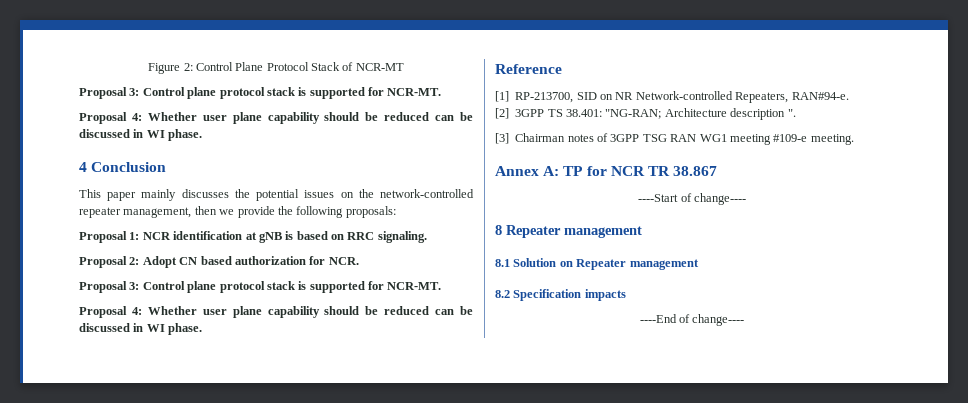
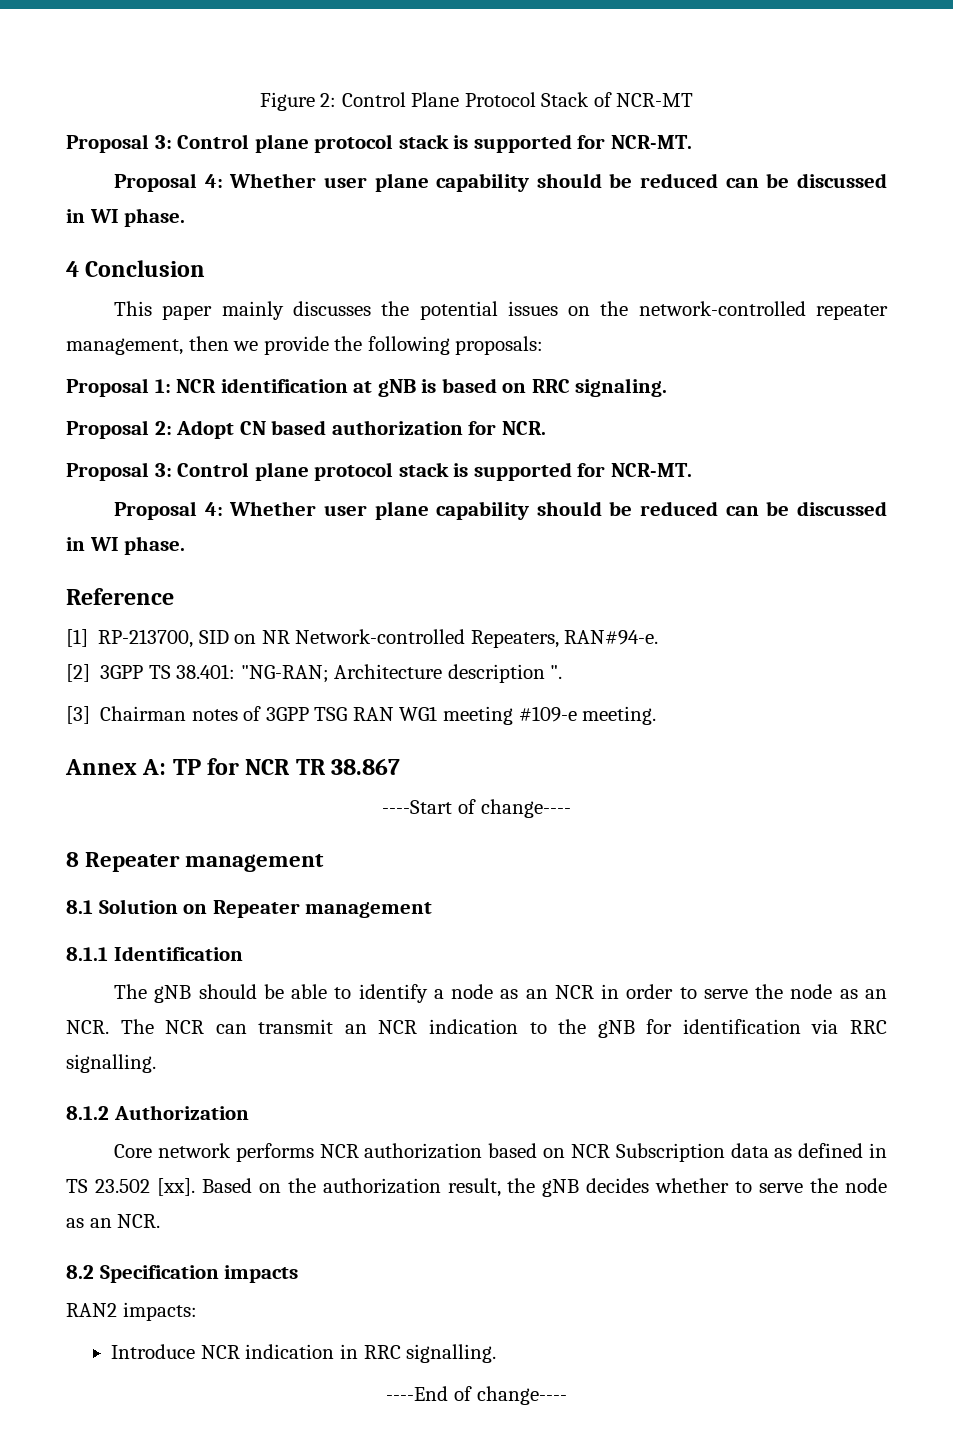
+ 8.1.1 Identification
+ The gNB should be able to identify a node as an NCR in order to serve the node as an NCR. The NCR can transmit an NCR indication to the gNB for identification via RRC signalling.
+ 8.1.2 Authorization
+ Core network performs NCR authorization based on NCR Subscription data as defined in TS 23.502 [xx]. Based on the authorization result, the gNB decides whether to serve the node as an NCR.
  8.2 Specification impacts
+ RAN2 impacts:
+ Introduce NCR indication in RRC signalling.

